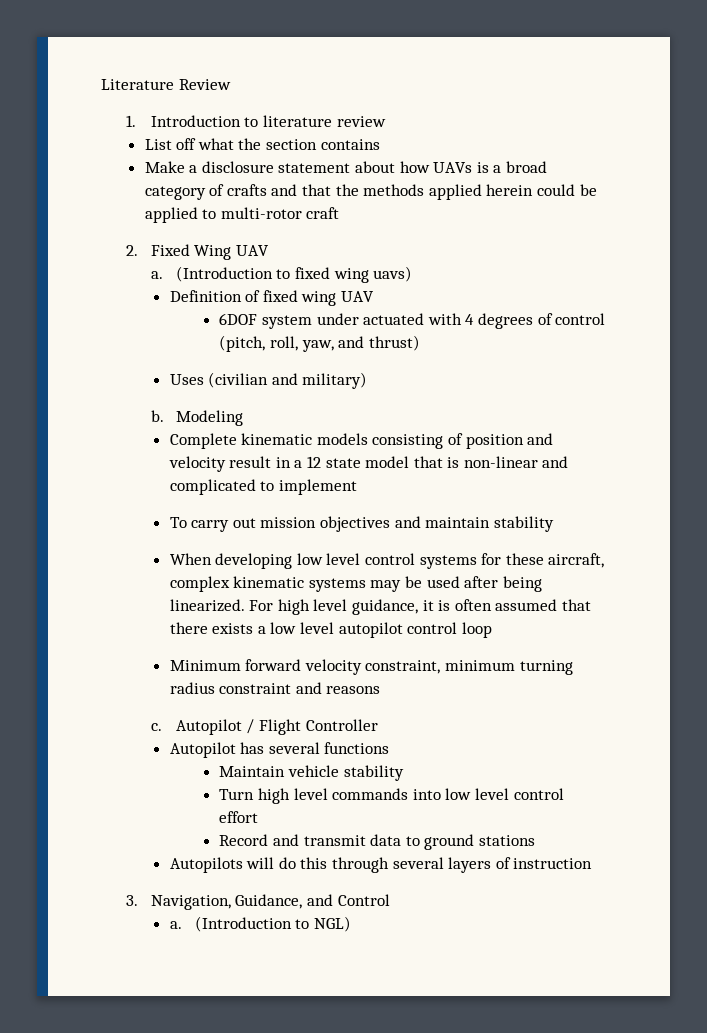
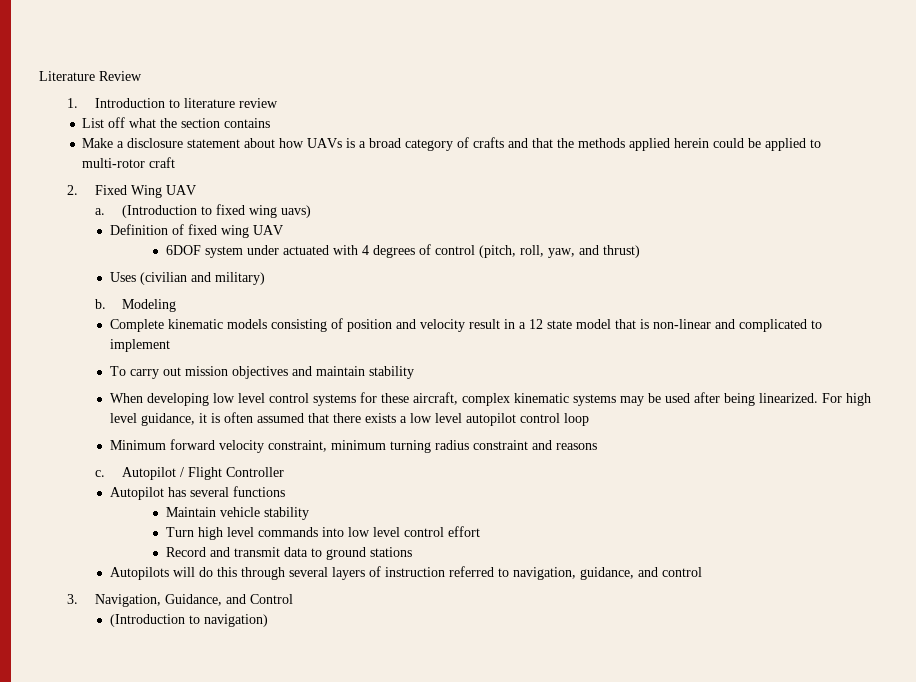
- Autopilots will do this through several layers of instruction
+ Autopilots will do this through several layers of instruction referred to navigation, guidance, and control
- a. (Introduction to NGL)
+ (Introduction to navigation)

